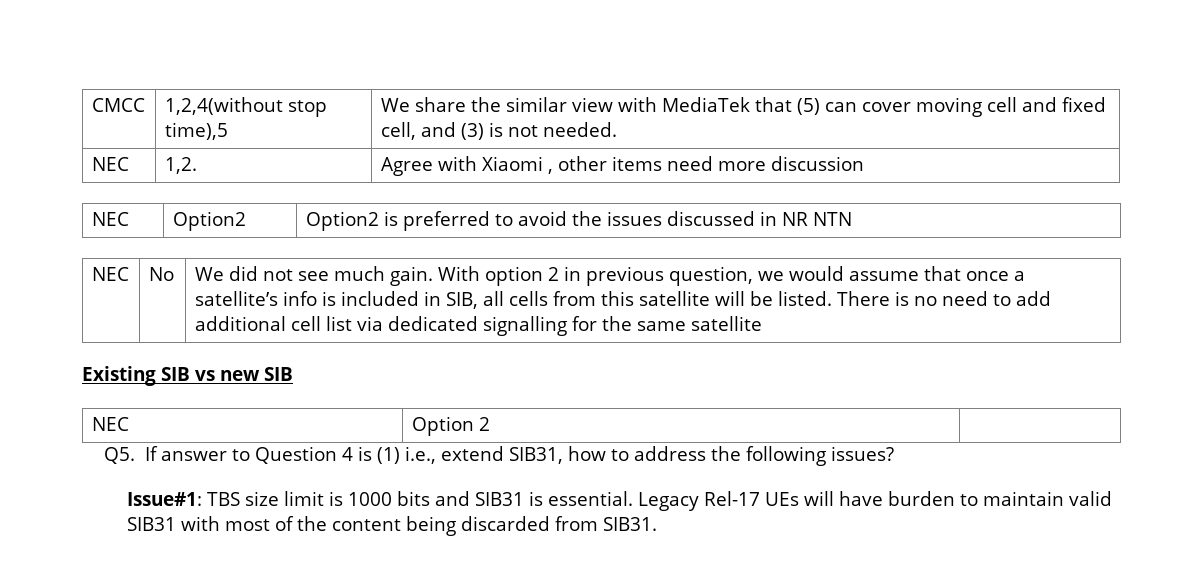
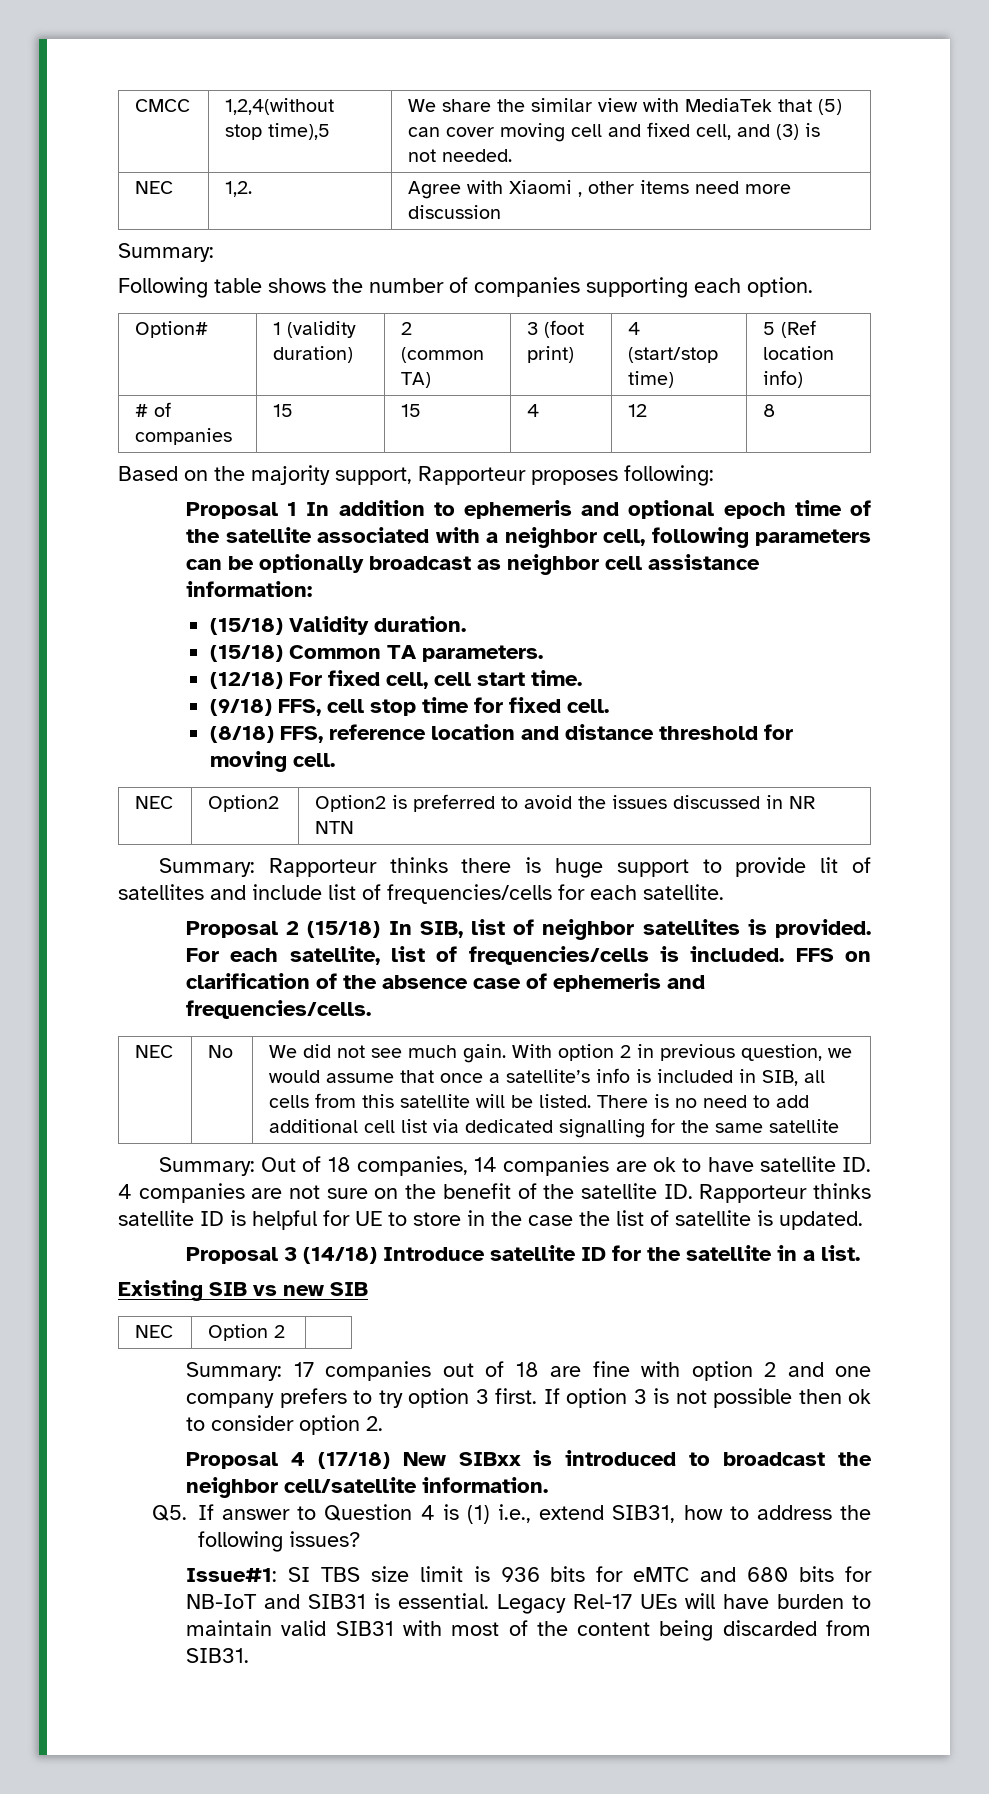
  NEC | 1,2. | Agree with Xiaomi , other items need more discussion
+ Summary:
+ Following table shows the number of companies supporting each option.
+ Option# | 1 (validity duration) | 2 (common TA) | 3 (foot print) | 4 (start/stop time) | 5 (Ref location info)
+ # of companies | 15 | 15 | 4 | 12 | 8
+ Based on the majority support, Rapporteur proposes following:
+ Proposal 1 In addition to ephemeris and optional epoch time of the satellite associated with a neighbor cell, following parameters can be optionally broadcast as neighbor cell assistance information:
+ (15/18) Validity duration.
+ (15/18) Common TA parameters.
+ (12/18) For fixed cell, cell start time.
+ (9/18) FFS, cell stop time for fixed cell.
+ (8/18) FFS, reference location and distance threshold for moving cell.
+ Summary: Rapporteur thinks there is huge support to provide lit of satellites and include list of frequencies/cells for each satellite.
+ Proposal 2 (15/18) In SIB, list of neighbor satellites is provided. For each satellite, list of frequencies/cells is included. FFS on clarification of the absence case of ephemeris and frequencies/cells.
+ Summary: Out of 18 companies, 14 companies are ok to have satellite ID. 4 companies are not sure on the benefit of the satellite ID. Rapporteur thinks satellite ID is helpful for UE to store in the case the list of satellite is updated.
+ Proposal 3 (14/18) Introduce satellite ID for the satellite in a list.
+ Summary: 17 companies out of 18 are fine with option 2 and one company prefers to try option 3 first. If option 3 is not possible then ok to consider option 2.
+ Proposal 4 (17/18) New SIBxx is introduced to broadcast the neighbor cell/satellite information.
- Issue#1: TBS size limit is 1000 bits and SIB31 is essential.
+ Issue#1: SI TBS size limit is 936 bits for eMTC and 680 bits for NB-IoT and SIB31 is essential.

